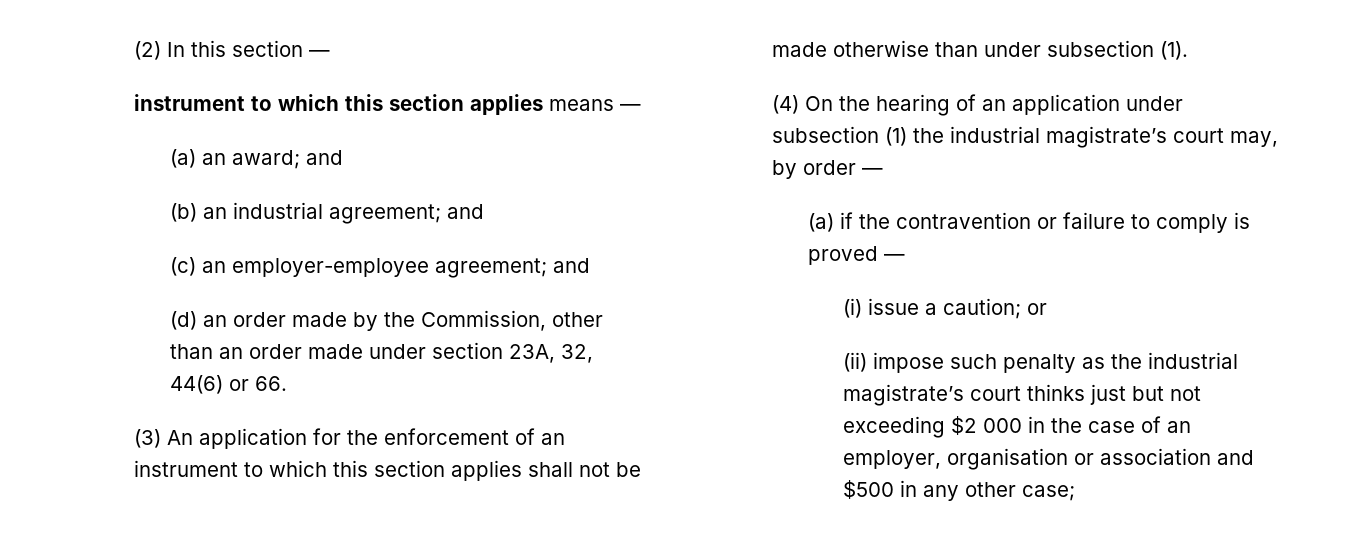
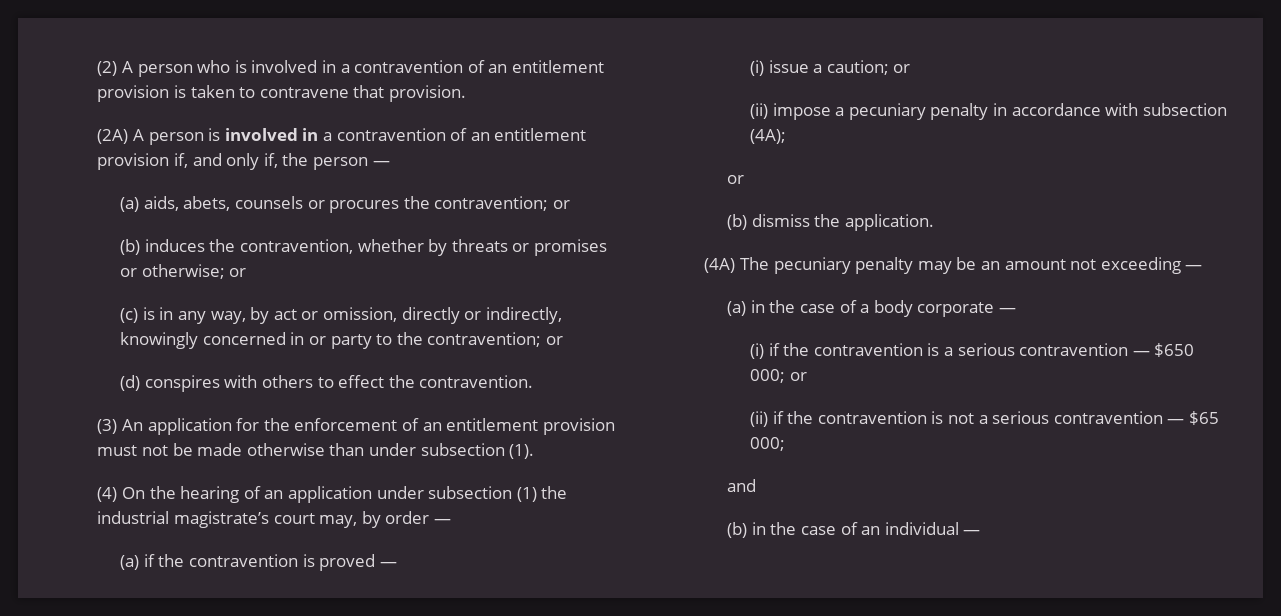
- (2) In this section —
- instrument to which this section applies means —
- (a) an award; and
- (b) an industrial agreement; and
- (c) an employer-employee agreement; and
- (d) an order made by the Commission, other than an order made under section 23A, 32, 44(6) or 66.
+ (2) A person who is involved in a contravention of an entitlement provision is taken to contravene that provision.
+ (2A) A person is involved in a contravention of an entitlement provision if, and only if, the person —
+ (a) aids, abets, counsels or procures the contravention; or
+ (b) induces the contravention, whether by threats or promises or otherwise; or
+ (c) is in any way, by act or omission, directly or indirectly, knowingly concerned in or party to the contravention; or
+ (d) conspires with others to effect the contravention.
- (3) An application for the enforcement of an instrument to which this section applies shall not be made otherwise than under subsection (1).
+ (3) An application for the enforcement of an entitlement provision must not be made otherwise than under subsection (1).
- (a) if the contravention or failure to comply is proved —
+ (a) if the contravention is proved —
- (ii) impose such penalty as the industrial magistrate’s court thinks just but not exceeding $2 000 in the case of an employer, organisation or association and $500 in any other case;
+ (ii) impose a pecuniary penalty in accordance with subsection (4A);
+ or
+ (b) dismiss the application.
+ (4A) The pecuniary penalty may be an amount not exceeding —
+ (a) in the case of a body corporate —
+ (i) if the contravention is a serious contravention — $650 000; or
+ (ii) if the contravention is not a serious contravention — $65 000;
+ and
+ (b) in the case of an individual —

